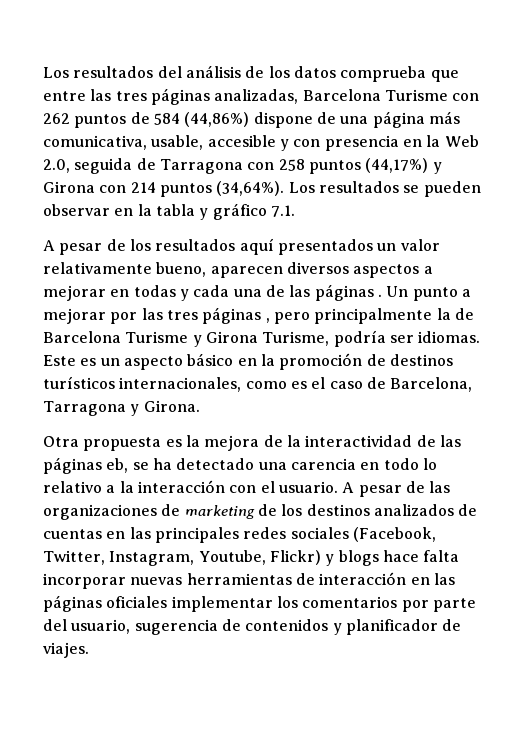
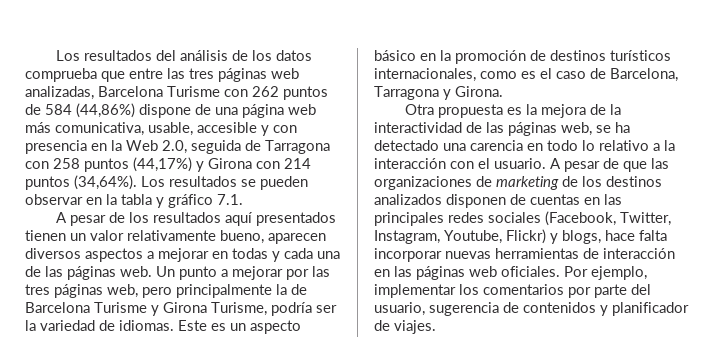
- Los resultados del análisis de los datos comprueba que entre las tres páginas analizadas, Barcelona Turisme con 262 puntos de 584 (44,86%) dispone de una página más comunicativa, usable, accesible y con presencia en la Web 2.0, seguida de Tarragona con 258 puntos (44,17%) y Girona con 214 puntos (34,64%).
+ Los resultados del análisis de los datos comprueba que entre las tres páginas web analizadas, Barcelona Turisme con 262 puntos de 584 (44,86%) dispone de una página web más comunicativa, usable, accesible y con presencia en la Web 2.0, seguida de Tarragona con 258 puntos (44,17%) y Girona con 214 puntos (34,64%).
- A pesar de los resultados aquí presentados un valor relativamente bueno, aparecen diversos aspectos a mejorar en todas y cada una de las páginas .
+ A pesar de los resultados aquí presentados tienen un valor relativamente bueno, aparecen diversos aspectos a mejorar en todas y cada una de las páginas web.
- Un punto a mejorar por las tres páginas , pero principalmente la de Barcelona Turisme y Girona Turisme, podría ser idiomas.
+ Un punto a mejorar por las tres páginas web, pero principalmente la de Barcelona Turisme y Girona Turisme, podría ser la variedad de idiomas.
- Otra propuesta es la mejora de la interactividad de las páginas eb, se ha detectado una carencia en todo lo relativo a la interacción con el usuario.
+ Otra propuesta es la mejora de la interactividad de las páginas web, se ha detectado una carencia en todo lo relativo a la interacción con el usuario.
- A pesar de las organizaciones de marketing de los destinos analizados de cuentas en las principales redes sociales (Facebook, Twitter, Instagram, Youtube, Flickr) y blogs hace falta incorporar nuevas herramientas de interacción en las páginas oficiales implementar los comentarios por parte del usuario, sugerencia de contenidos y planificador de viajes.
+ A pesar de que las organizaciones de marketing de los destinos analizados disponen de cuentas en las principales redes sociales (Facebook, Twitter, Instagram, Youtube, Flickr) y blogs, hace falta incorporar nuevas herramientas de interacción en las páginas web oficiales. Por ejemplo, implementar los comentarios por parte del usuario, sugerencia de contenidos y planificador de viajes.

